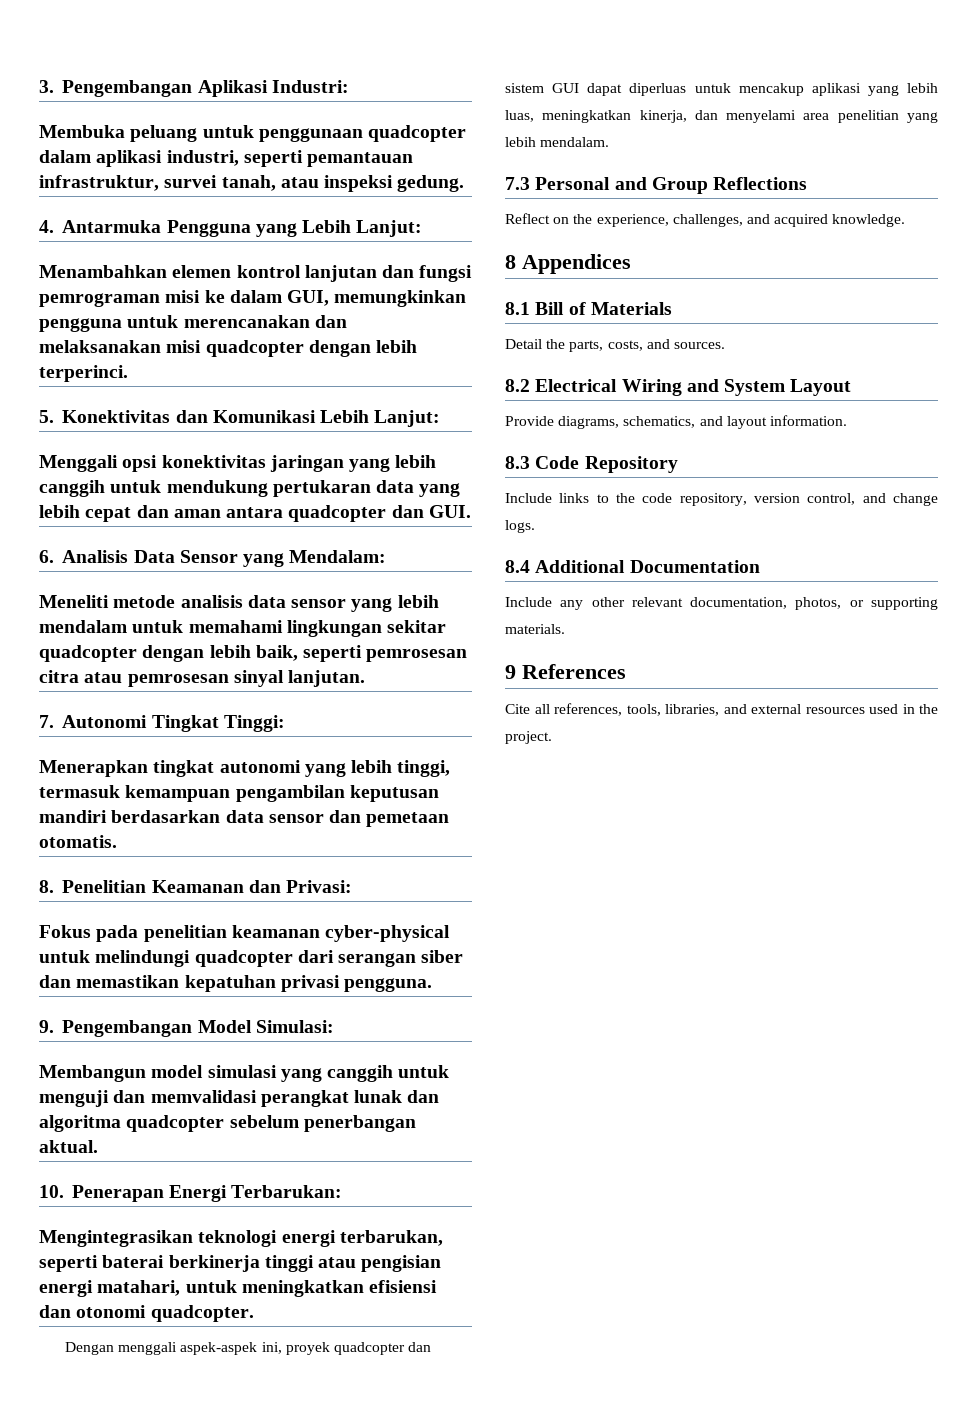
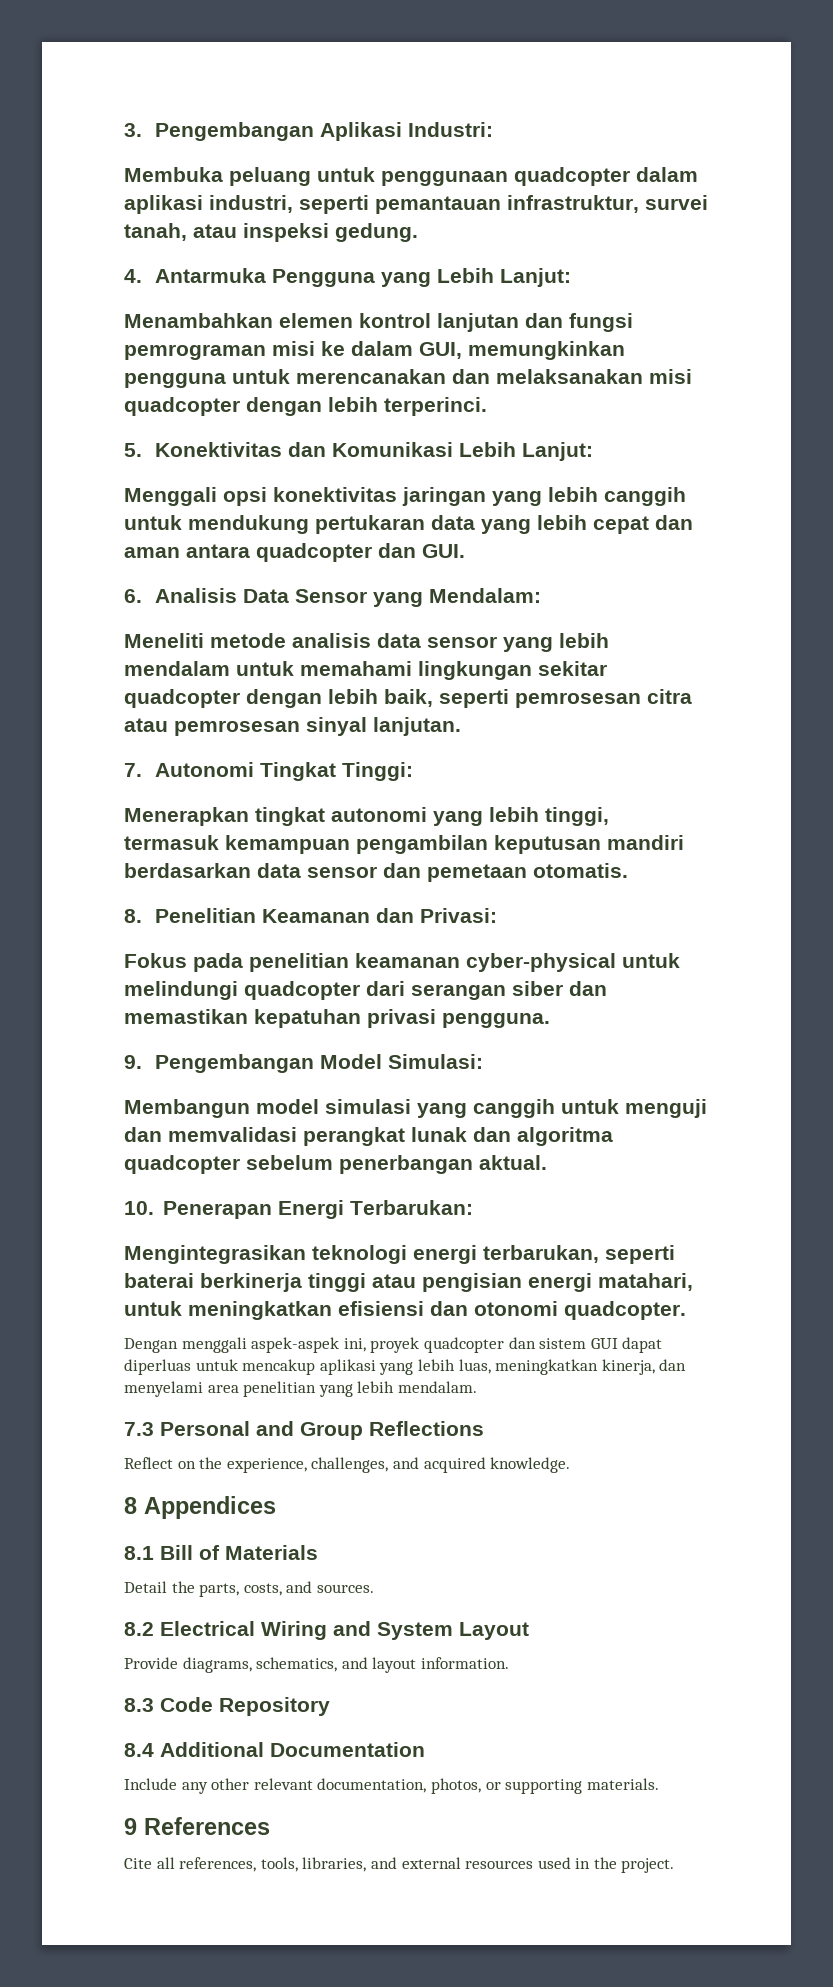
- Include links to the code repository, version control, and change logs.

